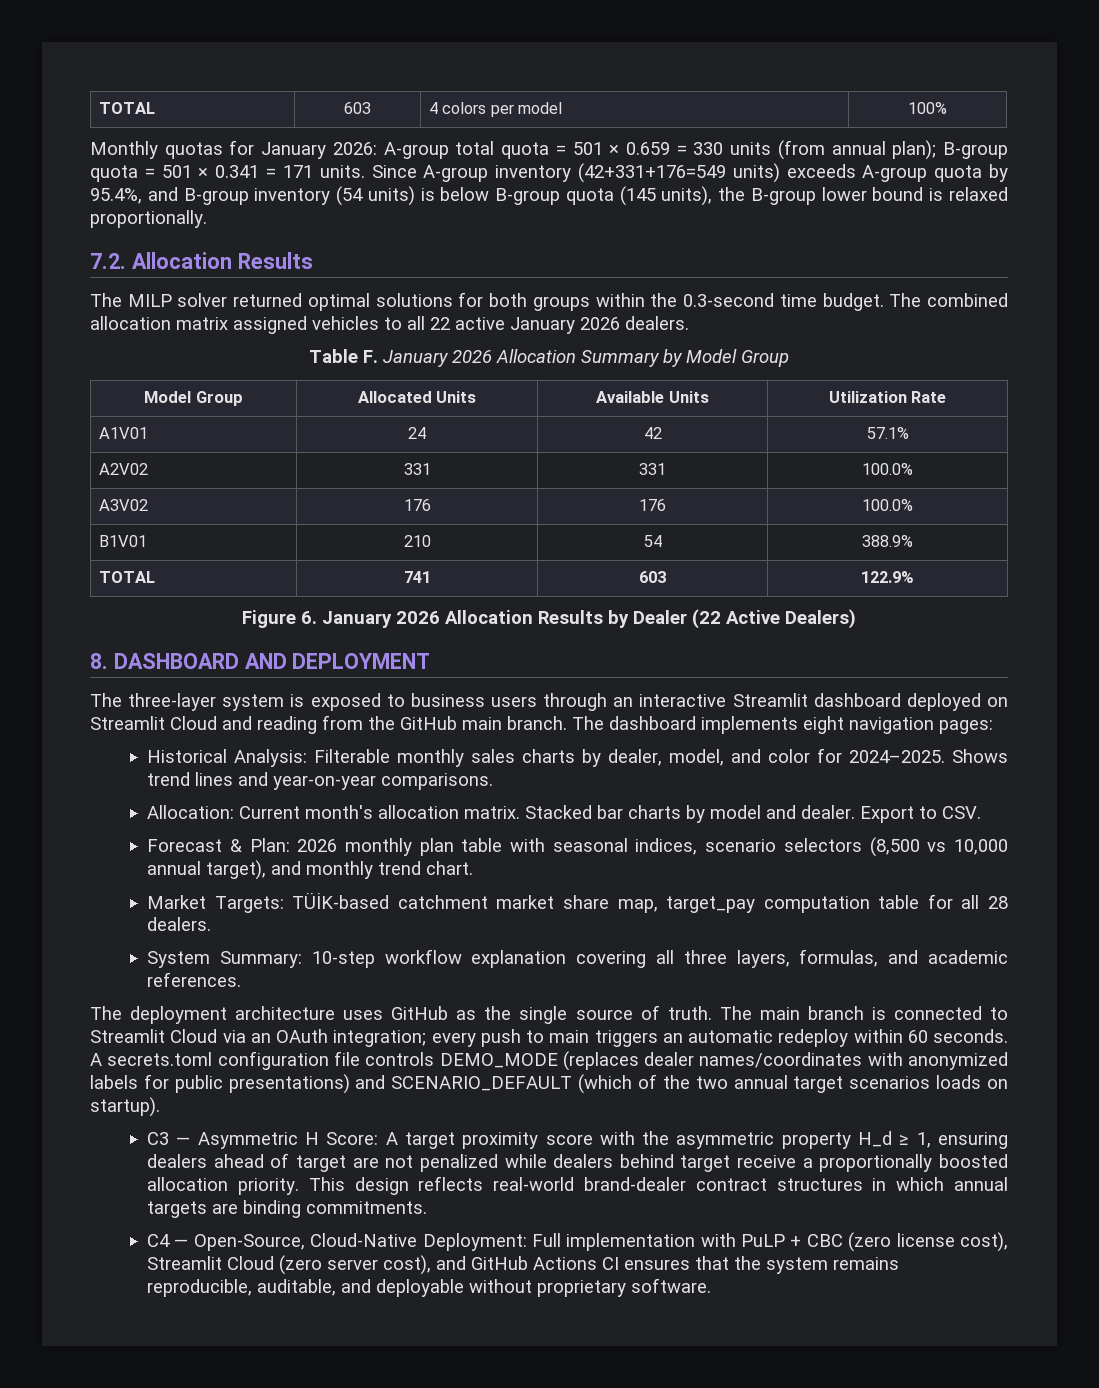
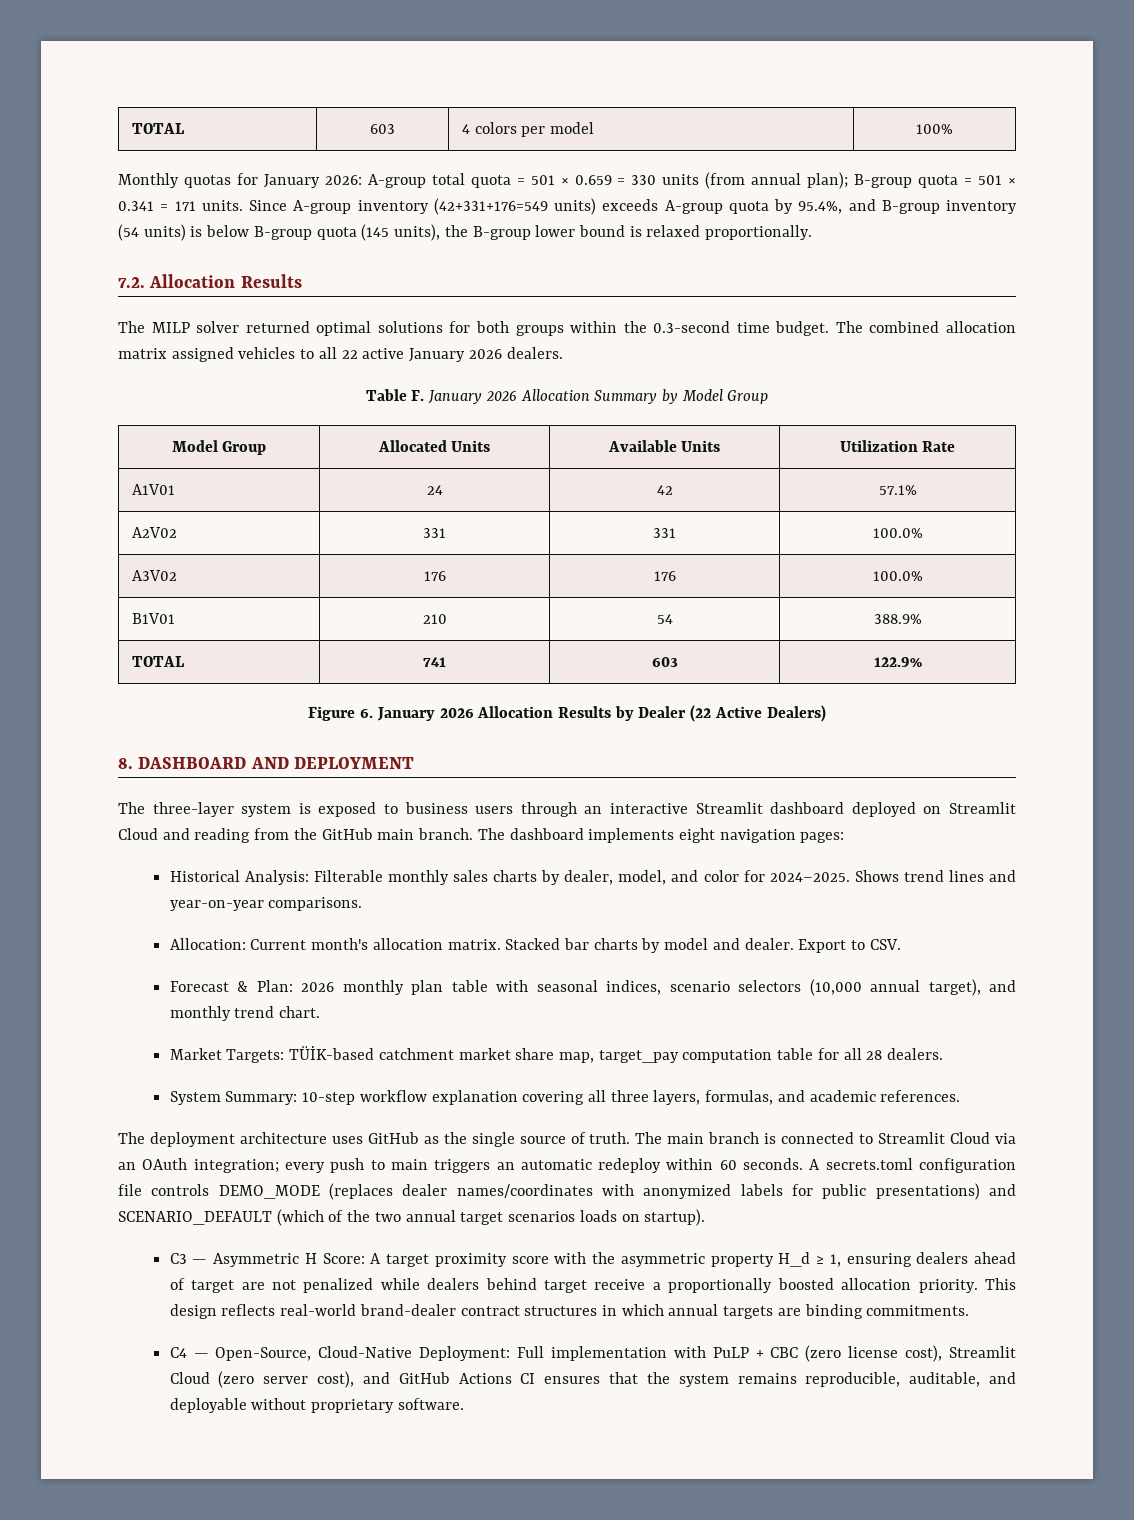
- Forecast & Plan: 2026 monthly plan table with seasonal indices, scenario selectors (8,500 vs 10,000 annual target), and monthly trend chart.
+ Forecast & Plan: 2026 monthly plan table with seasonal indices, scenario selectors (10,000 annual target), and monthly trend chart.

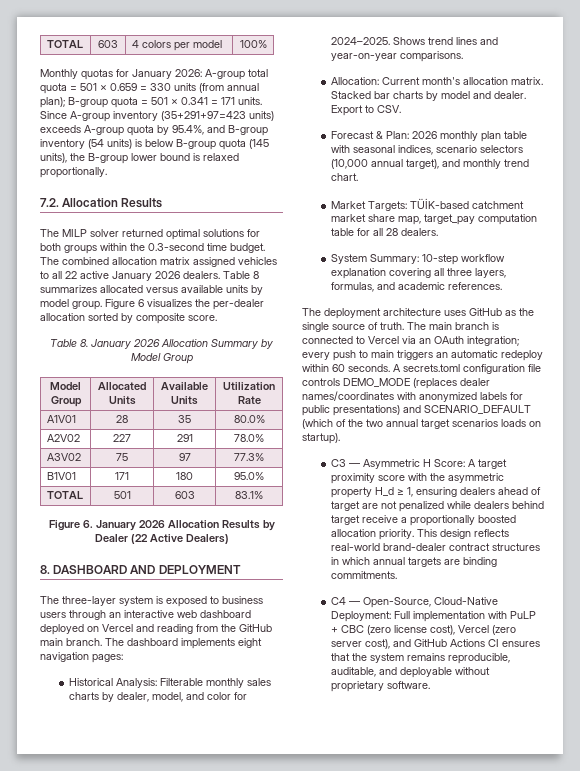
- Since A-group inventory (42+331+176=549 units) exceeds A-group quota by 95.4%, and B-group inventory (54 units) is below B-group quota (145 units), the B-group lower bound is relaxed proportionally.
+ Since A-group inventory (35+291+97=423 units) exceeds A-group quota by 95.4%, and B-group inventory (54 units) is below B-group quota (145 units), the B-group lower bound is relaxed proportionally.
- The combined allocation matrix assigned vehicles to all 22 active January 2026 dealers.
- Table F. January 2026 Allocation Summary by Model Group
+ The combined allocation matrix assigned vehicles to all 22 active January 2026 dealers. Table 8 summarizes allocated versus available units by model group. Figure 6 visualizes the per-dealer allocation sorted by composite score.
+ Table 8. January 2026 Allocation Summary by Model Group
- A1V01 | 24 | 42 | 57.1%
- A2V02 | 331 | 331 | 100.0%
- A3V02 | 176 | 176 | 100.0%
- B1V01 | 210 | 54 | 388.9%
- TOTAL | 741 | 603 | 122.9%
+ A1V01 | 28 | 35 | 80.0%
+ A2V02 | 227 | 291 | 78.0%
+ A3V02 | 75 | 97 | 77.3%
+ B1V01 | 171 | 180 | 95.0%
+ TOTAL | 501 | 603 | 83.1%
- The three-layer system is exposed to business users through an interactive Streamlit dashboard deployed on Streamlit Cloud and reading from the GitHub main branch.
+ The three-layer system is exposed to business users through an interactive web dashboard deployed on Vercel and reading from the GitHub main branch.
- The main branch is connected to Streamlit Cloud via an OAuth integration; every push to main triggers an automatic redeploy within 60 seconds.
+ The main branch is connected to Vercel via an OAuth integration; every push to main triggers an automatic redeploy within 60 seconds.
- C4 — Open-Source, Cloud-Native Deployment: Full implementation with PuLP + CBC (zero license cost), Streamlit Cloud (zero server cost), and GitHub Actions CI ensures that the system remains reproducible, auditable, and deployable without proprietary software.
+ C4 — Open-Source, Cloud-Native Deployment: Full implementation with PuLP + CBC (zero license cost), Vercel (zero server cost), and GitHub Actions CI ensures that the system remains reproducible, auditable, and deployable without proprietary software.

